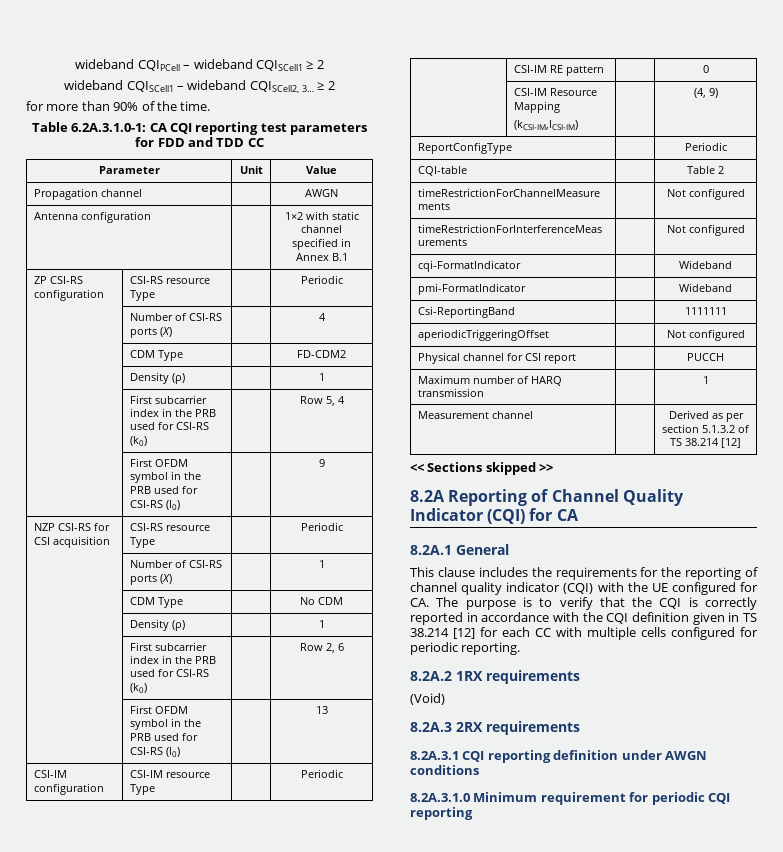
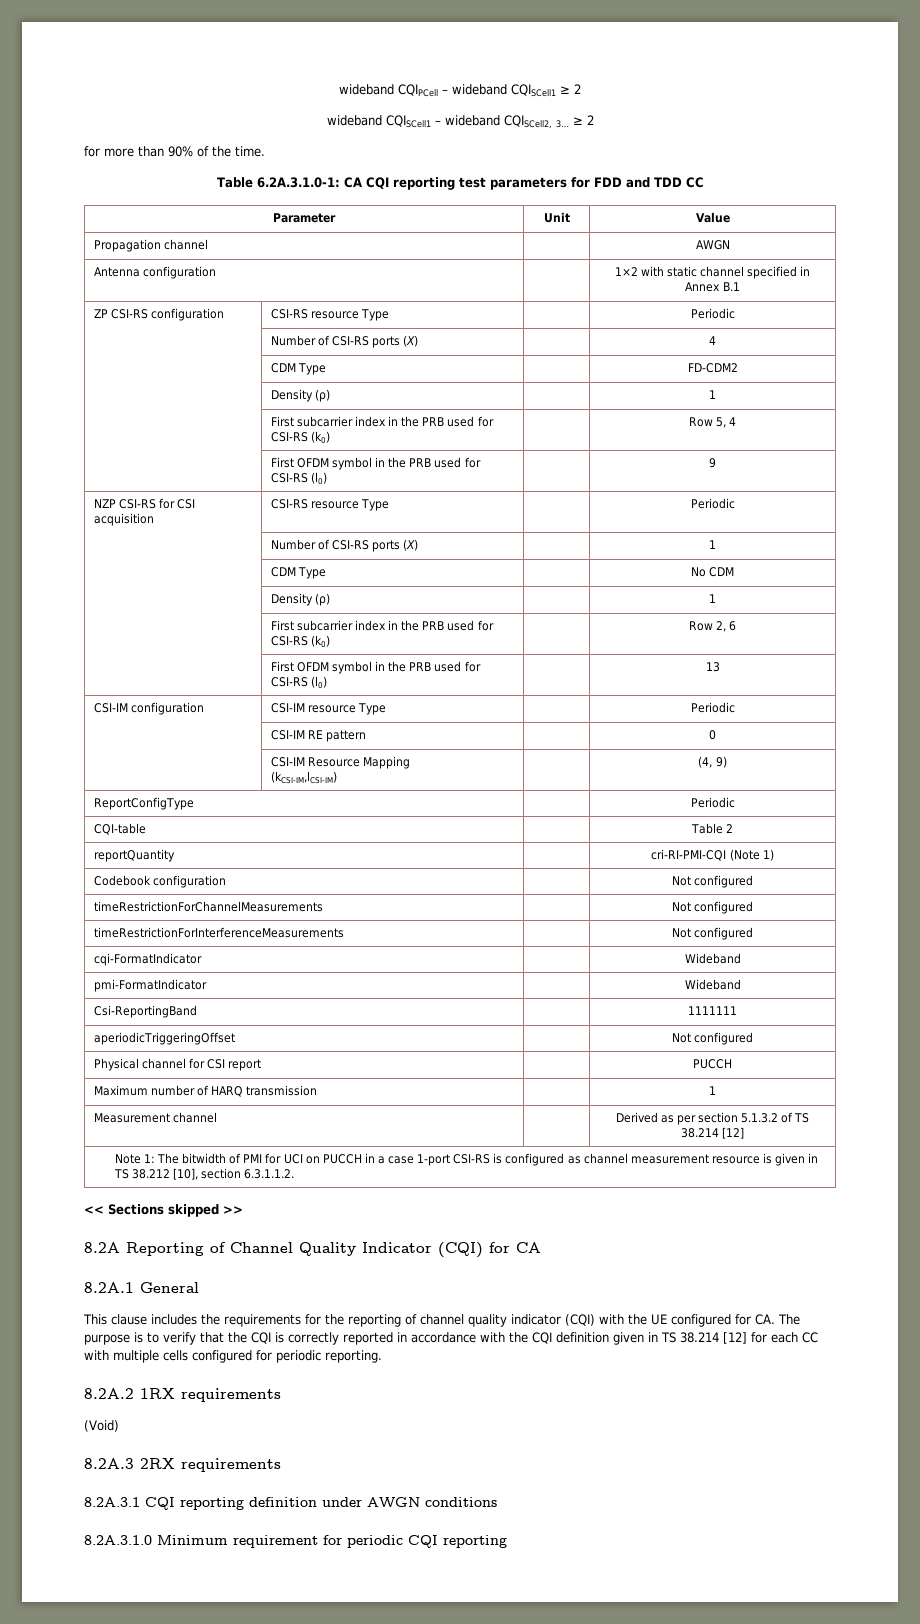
+ reportQuantity | | cri-RI-PMI-CQI (Note 1)
+ Codebook configuration | | Not configured
+ Note 1: The bitwidth of PMI for UCI on PUCCH in a case 1-port CSI-RS is configured as channel measurement resource is given in TS 38.212 [10], section 6.3.1.1.2.

